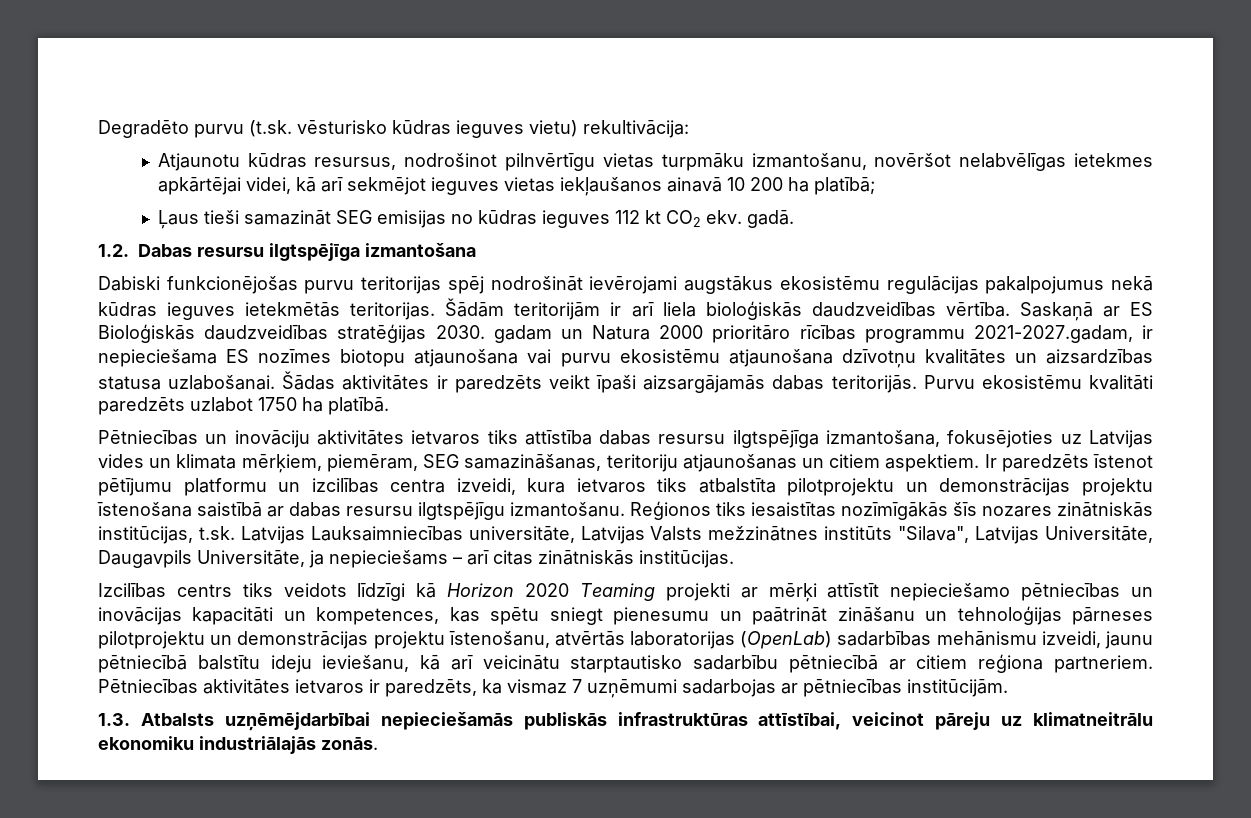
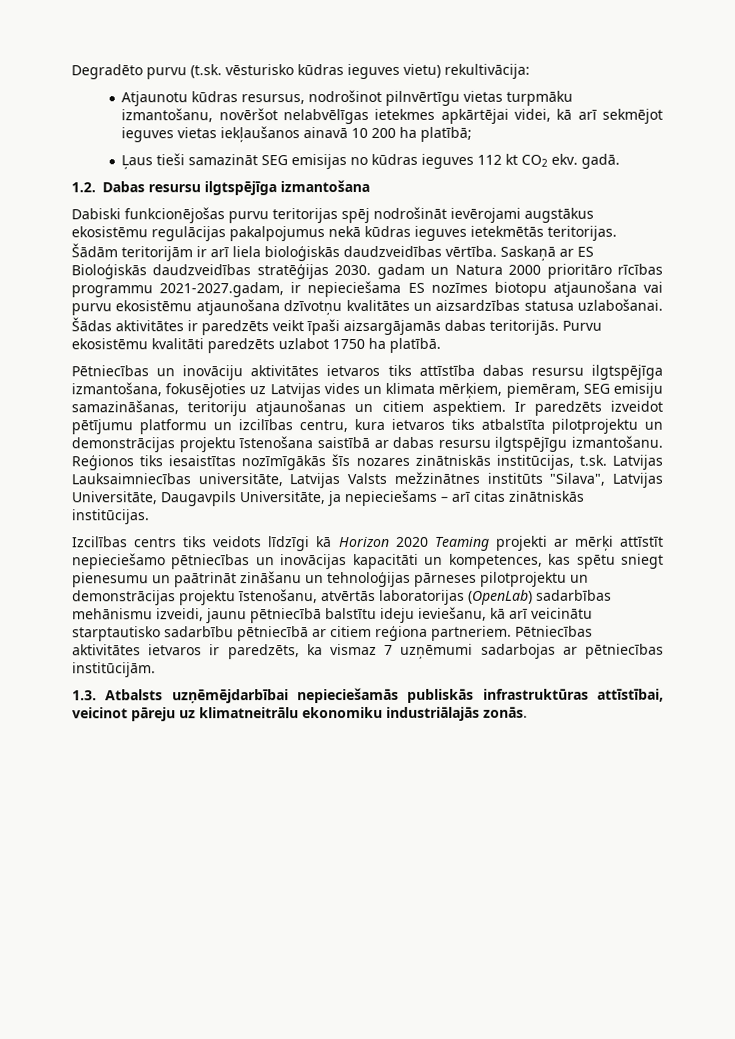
- Pētniecības un inovāciju aktivitātes ietvaros tiks attīstība dabas resursu ilgtspējīga izmantošana, fokusējoties uz Latvijas vides un klimata mērķiem, piemēram, SEG samazināšanas, teritoriju atjaunošanas un citiem aspektiem.
+ Pētniecības un inovāciju aktivitātes ietvaros tiks attīstība dabas resursu ilgtspējīga izmantošana, fokusējoties uz Latvijas vides un klimata mērķiem, piemēram, SEG emisiju samazināšanas, teritoriju atjaunošanas un citiem aspektiem.
- Ir paredzēts īstenot pētījumu platformu un izcilības centra izveidi, kura ietvaros tiks atbalstīta pilotprojektu un demonstrācijas projektu īstenošana saistībā ar dabas resursu ilgtspējīgu izmantošanu.
+ Ir paredzēts izveidot pētījumu platformu un izcilības centru, kura ietvaros tiks atbalstīta pilotprojektu un demonstrācijas projektu īstenošana saistībā ar dabas resursu ilgtspējīgu izmantošanu.

